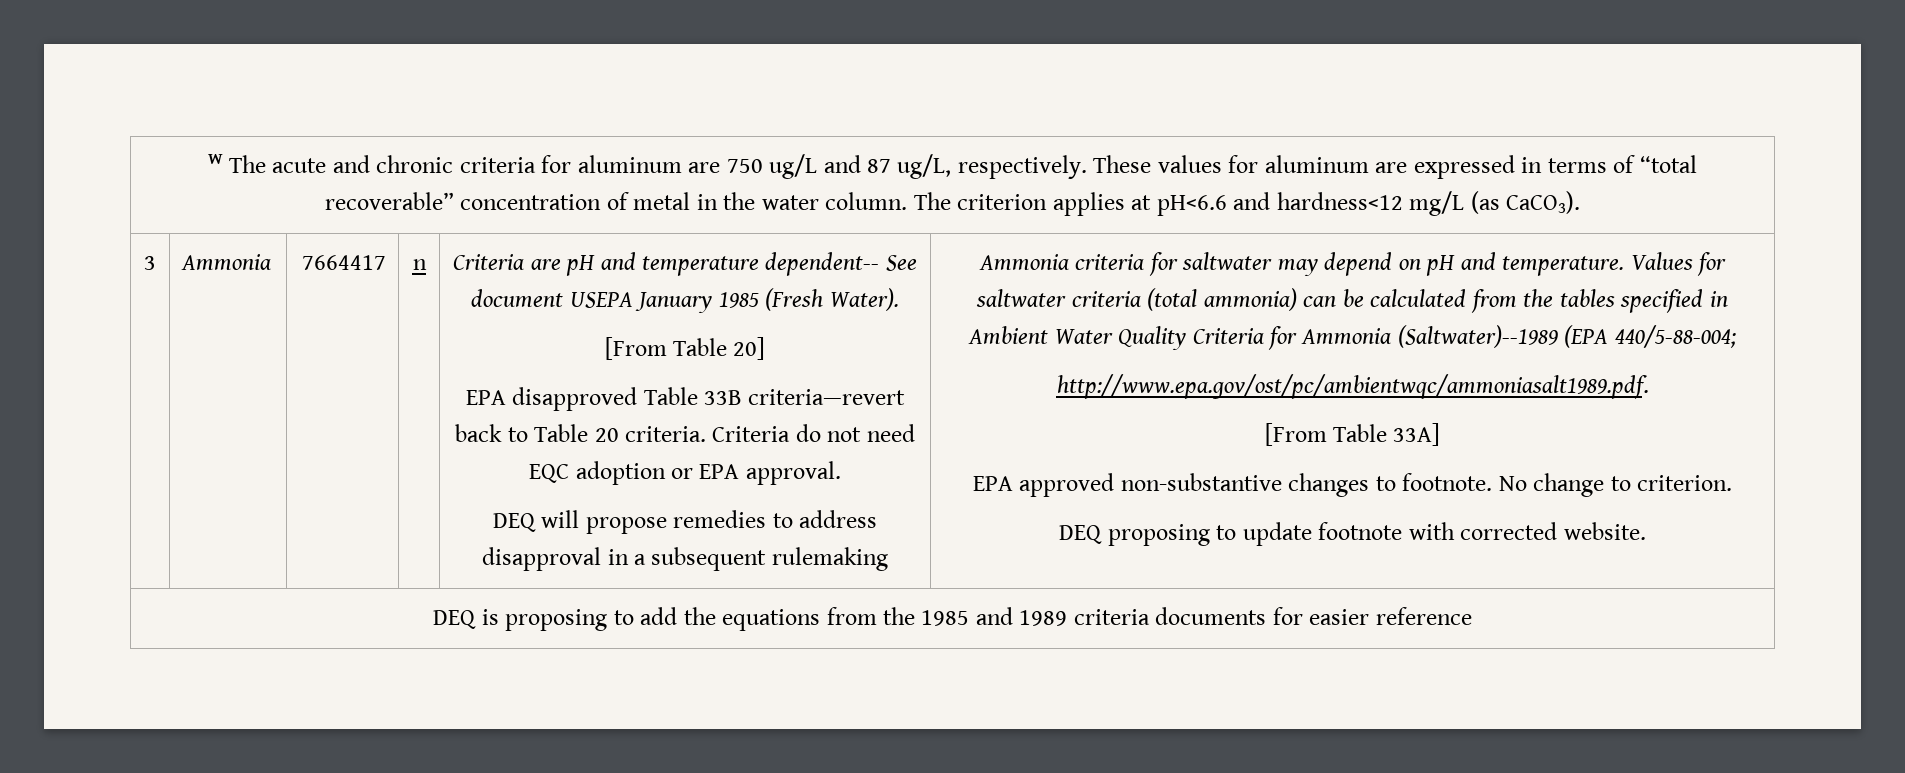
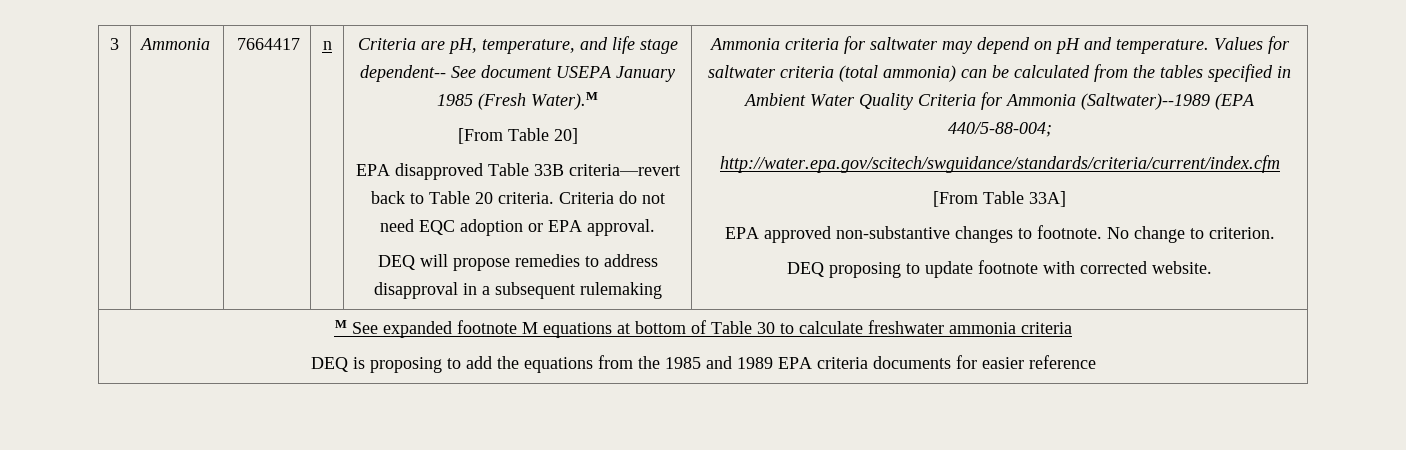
- W The acute and chronic criteria for aluminum are 750 ug/L and 87 ug/L, respectively. These values for aluminum are expressed in terms of “total recoverable” concentration of metal in the water column. The criterion applies at pH<6.6 and hardness<12 mg/L (as CaCO3).
- Criteria are pH and temperature dependent-- See document USEPA January 1985 (Fresh Water).
+ Criteria are pH, temperature, and life stage dependent-- See document USEPA January 1985 (Fresh Water).M
- http://www.epa.gov/ost/pc/ambientwqc/ammoniasalt1989.pdf.
+ http://water.epa.gov/scitech/swguidance/standards/criteria/current/index.cfm
- DEQ is proposing to add the equations from the 1985 and 1989 criteria documents for easier reference
+ M See expanded footnote M equations at bottom of Table 30 to calculate freshwater ammonia criteria
+ DEQ is proposing to add the equations from the 1985 and 1989 EPA criteria documents for easier reference

